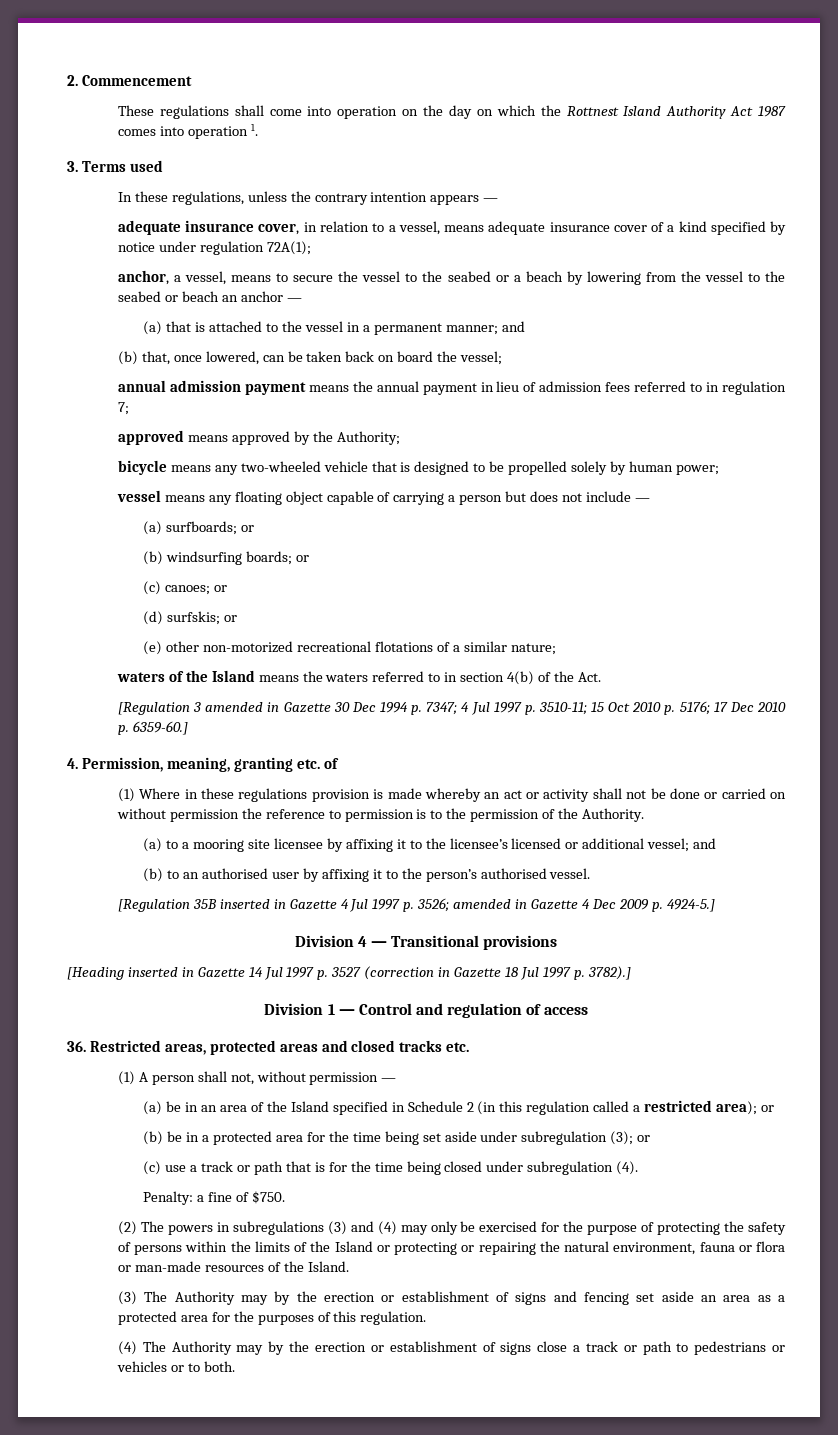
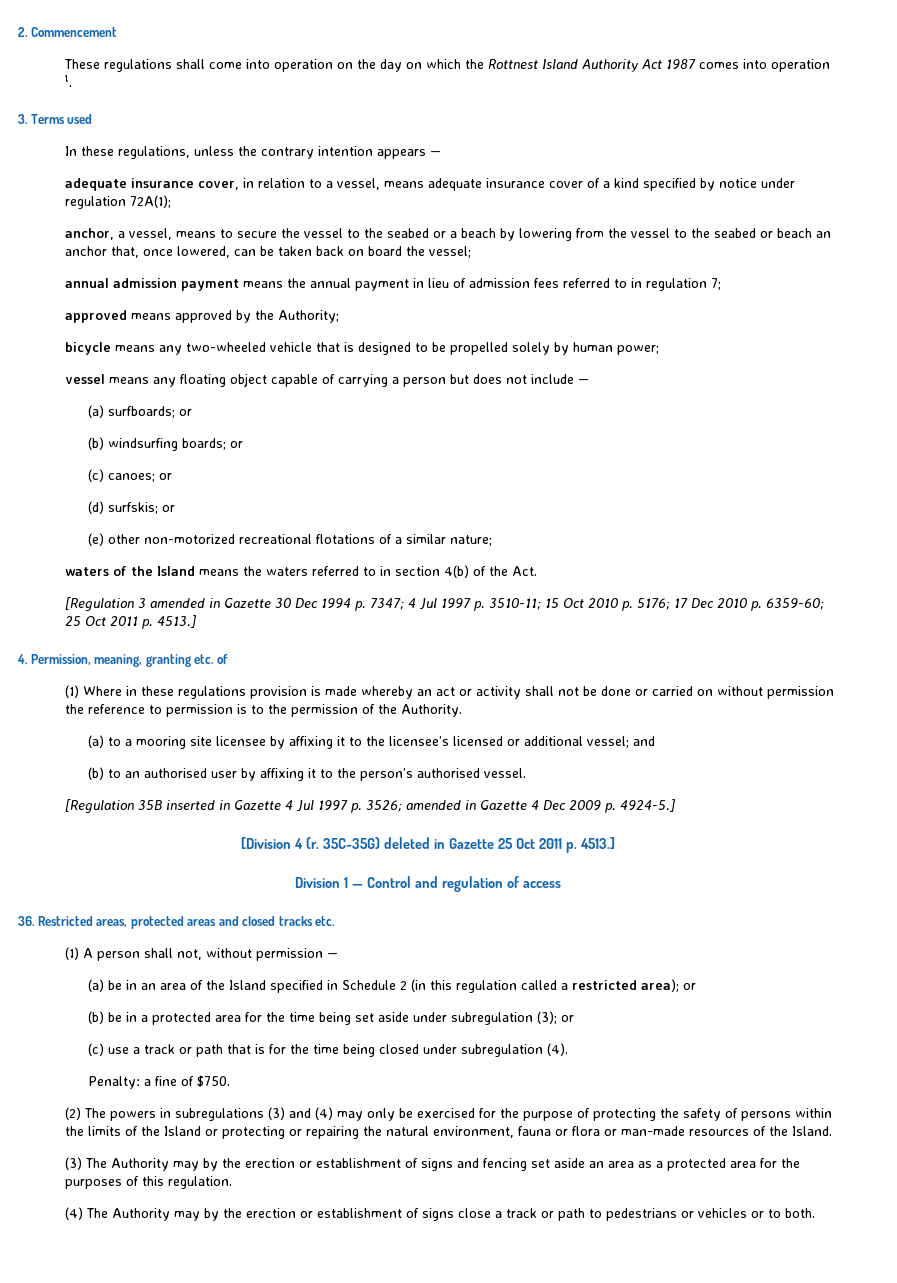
- anchor, a vessel, means to secure the vessel to the seabed or a beach by lowering from the vessel to the seabed or beach an anchor —
- (a) that is attached to the vessel in a permanent manner; and
- (b) that, once lowered, can be taken back on board the vessel;
+ anchor, a vessel, means to secure the vessel to the seabed or a beach by lowering from the vessel to the seabed or beach an anchor that, once lowered, can be taken back on board the vessel;
- [Regulation 3 amended in Gazette 30 Dec 1994 p. 7347; 4 Jul 1997 p. 3510-11; 15 Oct 2010 p. 5176; 17 Dec 2010 p. 6359-60.]
+ [Regulation 3 amended in Gazette 30 Dec 1994 p. 7347; 4 Jul 1997 p. 3510-11; 15 Oct 2010 p. 5176; 17 Dec 2010 p. 6359-60; 25 Oct 2011 p. 4513.]
- Division 4 — Transitional provisions
- [Heading inserted in Gazette 14 Jul 1997 p. 3527 (correction in Gazette 18 Jul 1997 p. 3782).]
+ [Division 4 (r. 35C-35G) deleted in Gazette 25 Oct 2011 p. 4513.]

